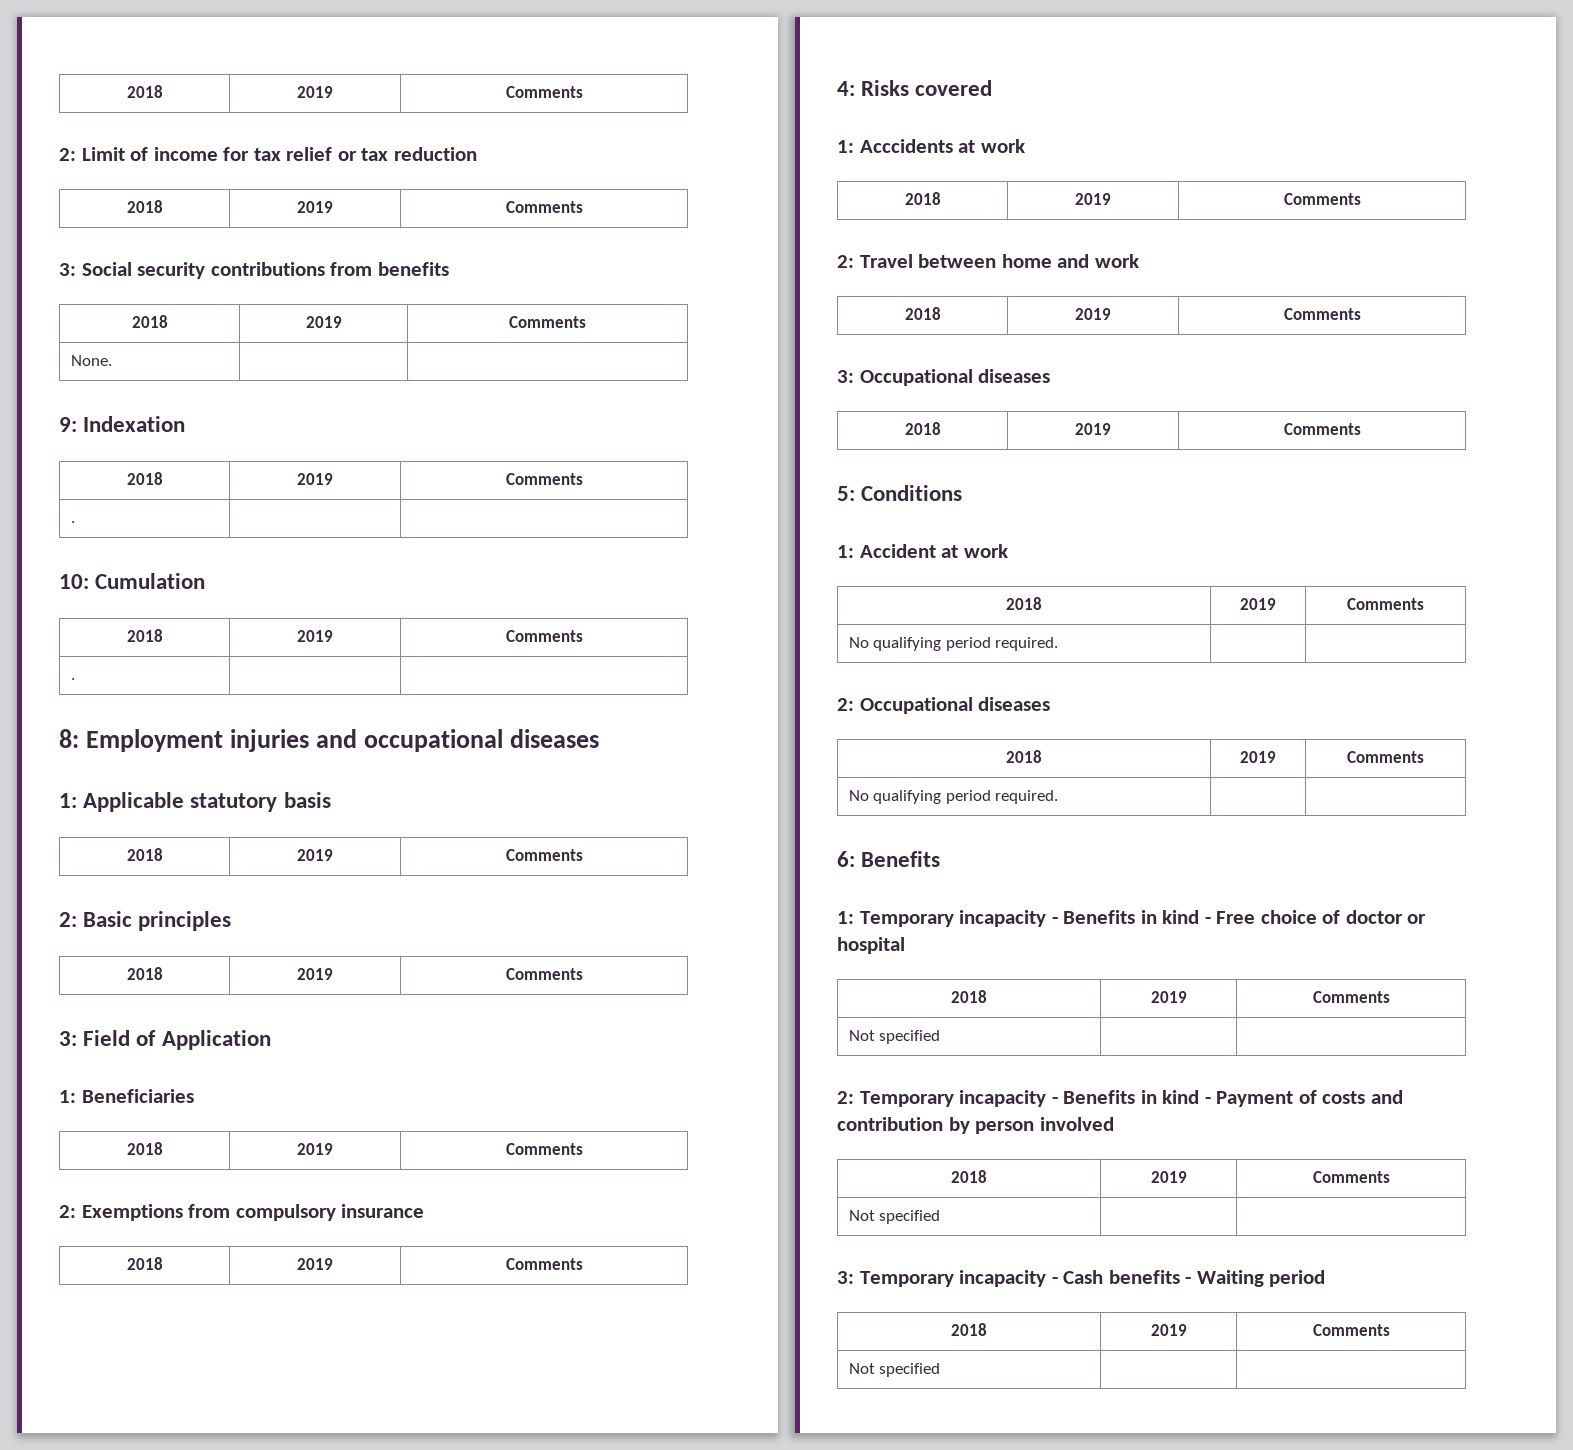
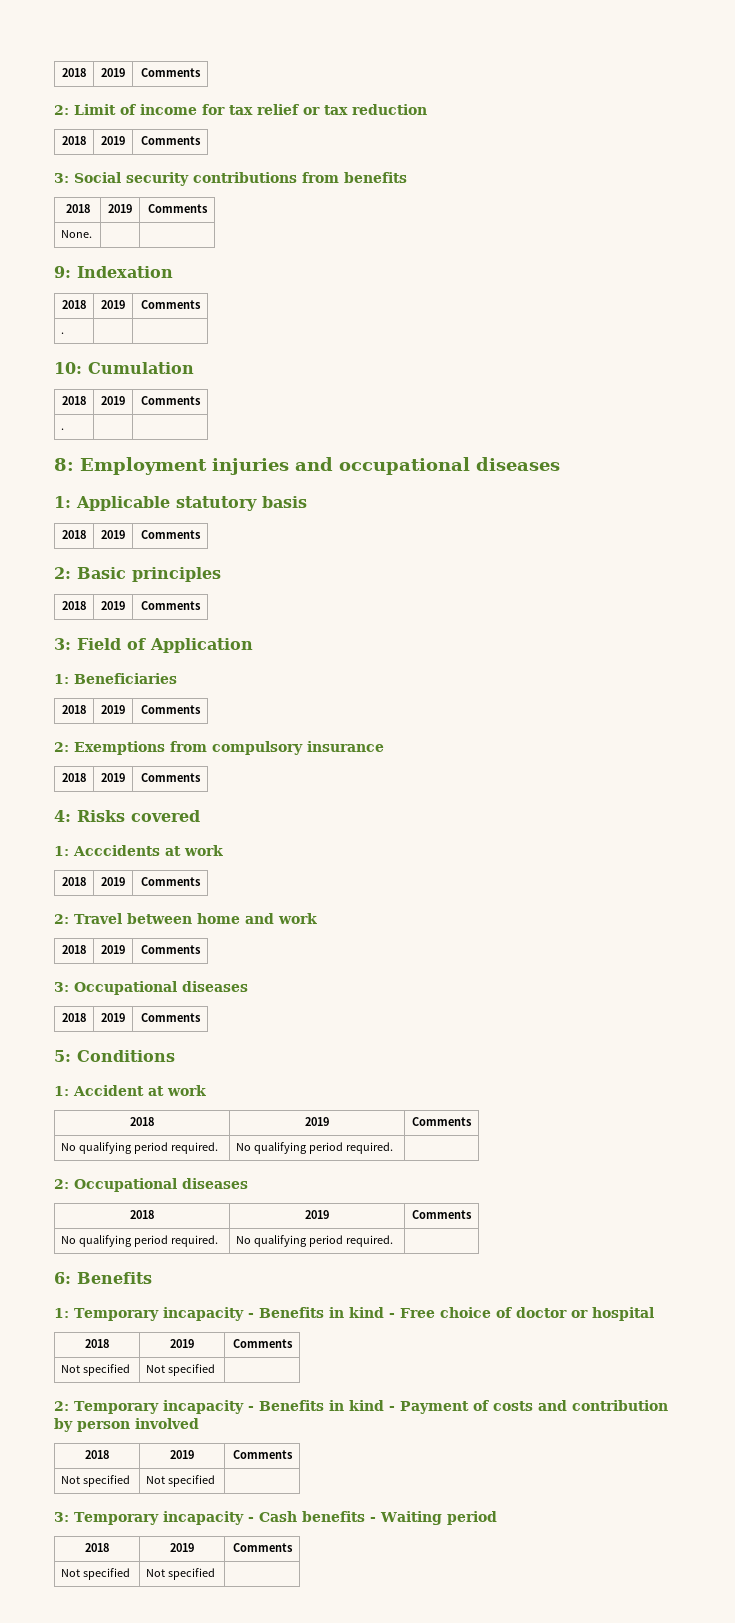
  1: Accident at work
  2018 | 2019 | Comments
- No qualifying period required. | |
+ No qualifying period required. | No qualifying period required. |
  2: Occupational diseases
  2018 | 2019 | Comments
- No qualifying period required. | |
+ No qualifying period required. | No qualifying period required. |
  1: Temporary incapacity - Benefits in kind - Free choice of doctor or hospital
  2018 | 2019 | Comments
- Not specified | |
+ Not specified | Not specified |
  2: Temporary incapacity - Benefits in kind - Payment of costs and contribution by person involved
  2018 | 2019 | Comments
- Not specified | |
+ Not specified | Not specified |
  3: Temporary incapacity - Cash benefits - Waiting period
  2018 | 2019 | Comments
- Not specified | |
+ Not specified | Not specified |

